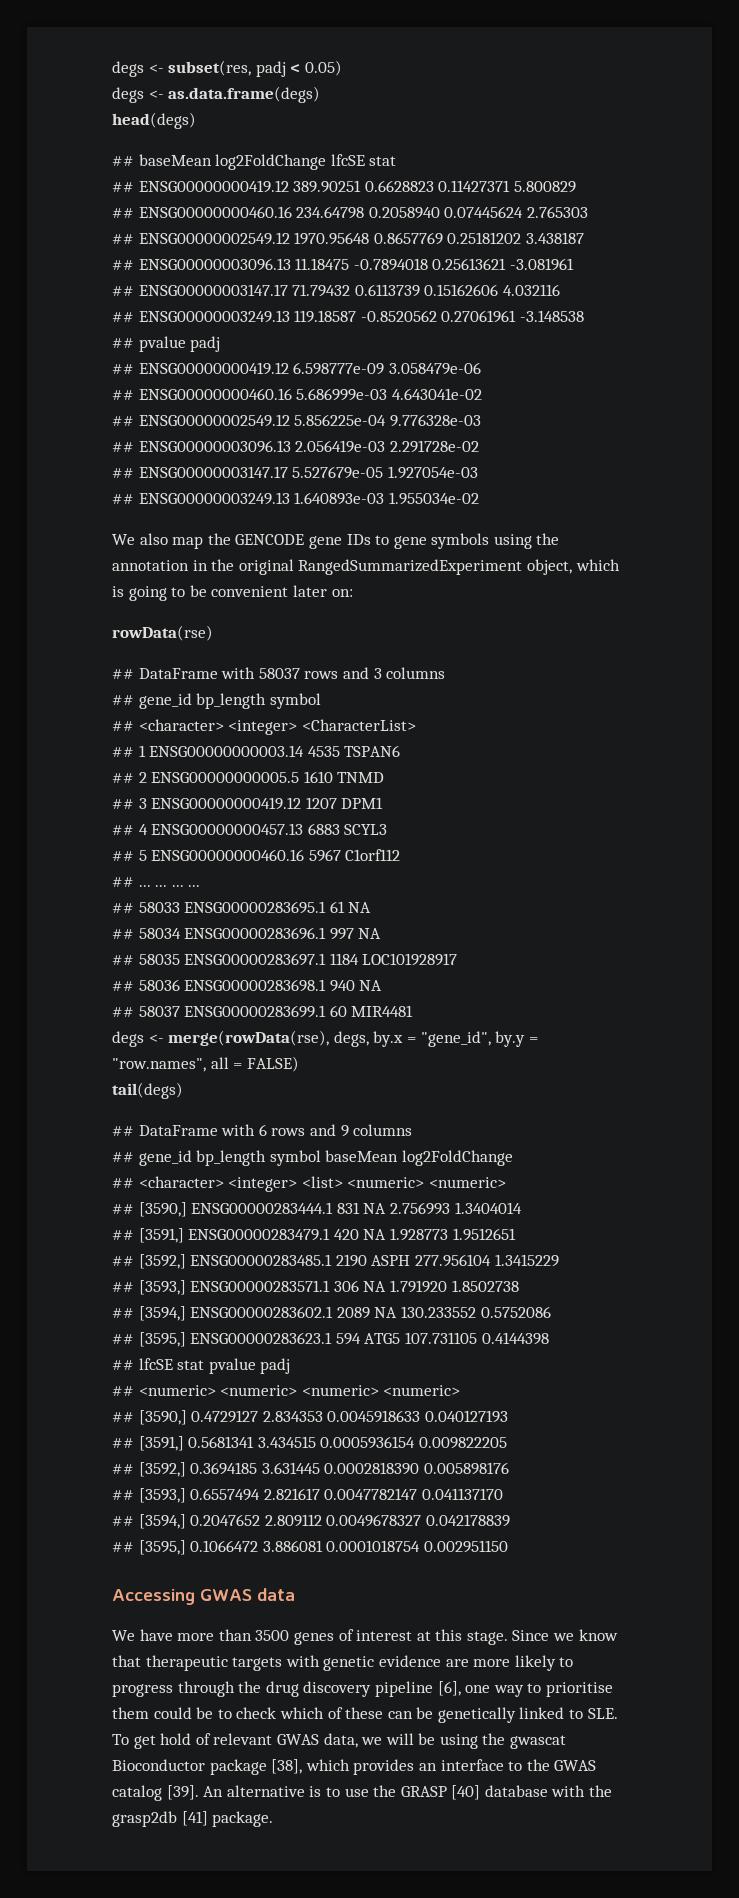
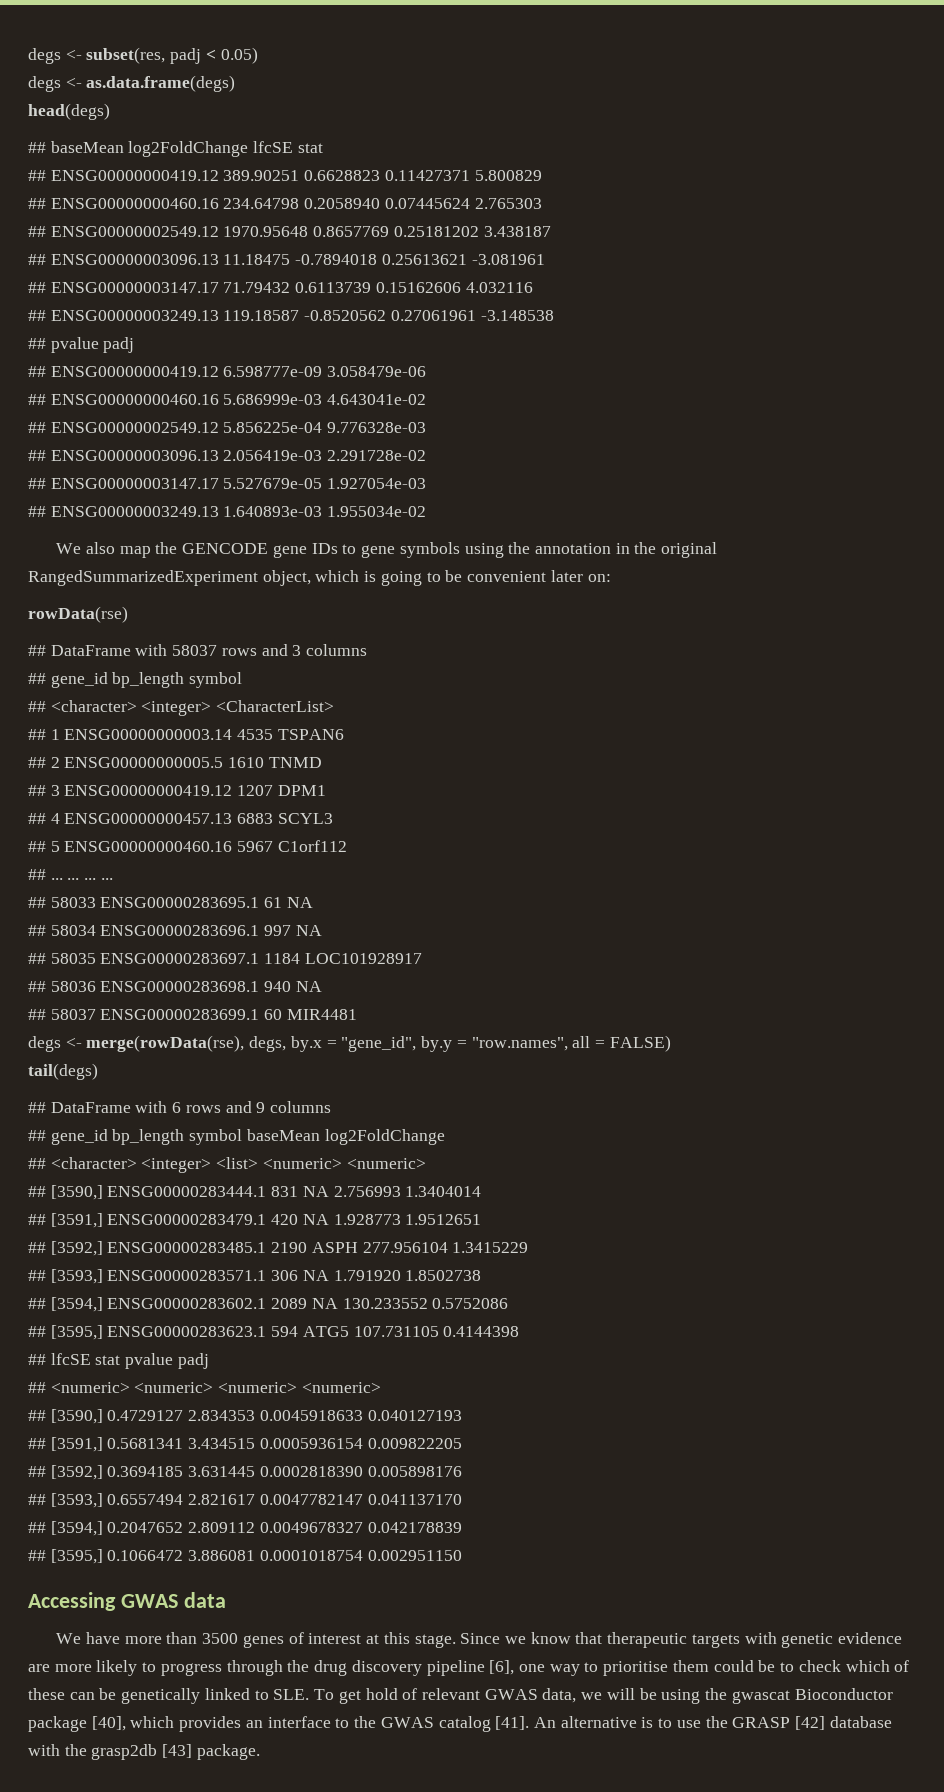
- Since we know that therapeutic targets with genetic evidence are more likely to progress through the drug discovery pipeline [6], one way to prioritise them could be to check which of these can be genetically linked to SLE. To get hold of relevant GWAS data, we will be using the gwascat Bioconductor package [38], which provides an interface to the GWAS catalog [39].
+ Since we know that therapeutic targets with genetic evidence are more likely to progress through the drug discovery pipeline [6], one way to prioritise them could be to check which of these can be genetically linked to SLE. To get hold of relevant GWAS data, we will be using the gwascat Bioconductor package [40], which provides an interface to the GWAS catalog [41].
- An alternative is to use the GRASP [40] database with the grasp2db [41] package.
+ An alternative is to use the GRASP [42] database with the grasp2db [43] package.

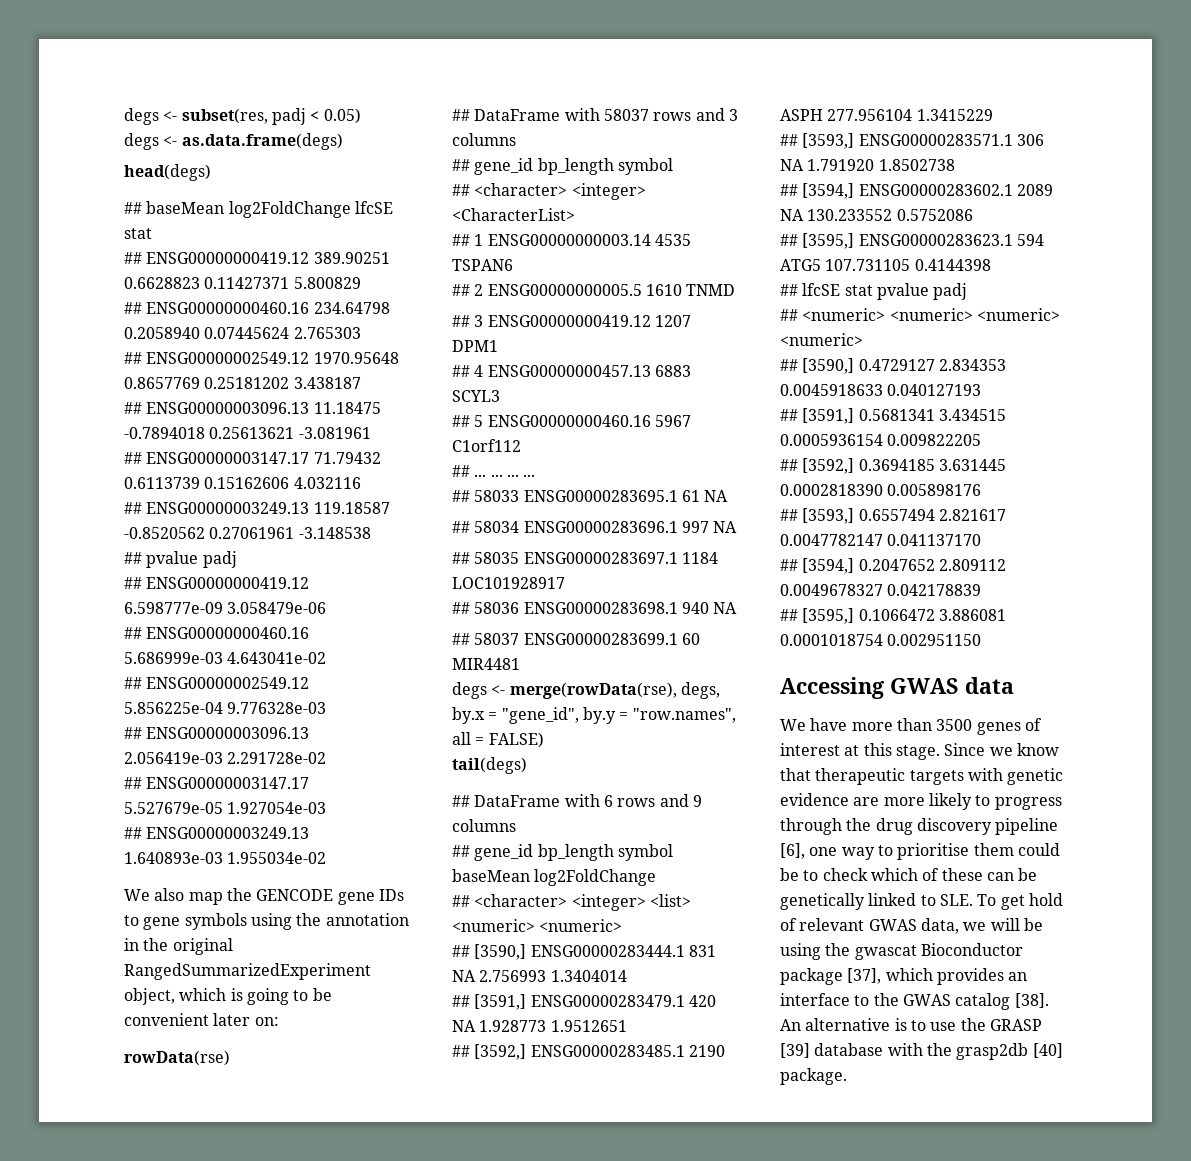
- Since we know that therapeutic targets with genetic evidence are more likely to progress through the drug discovery pipeline [6], one way to prioritise them could be to check which of these can be genetically linked to SLE. To get hold of relevant GWAS data, we will be using the gwascat Bioconductor package [40], which provides an interface to the GWAS catalog [41].
+ Since we know that therapeutic targets with genetic evidence are more likely to progress through the drug discovery pipeline [6], one way to prioritise them could be to check which of these can be genetically linked to SLE. To get hold of relevant GWAS data, we will be using the gwascat Bioconductor package [37], which provides an interface to the GWAS catalog [38].
- An alternative is to use the GRASP [42] database with the grasp2db [43] package.
+ An alternative is to use the GRASP [39] database with the grasp2db [40] package.

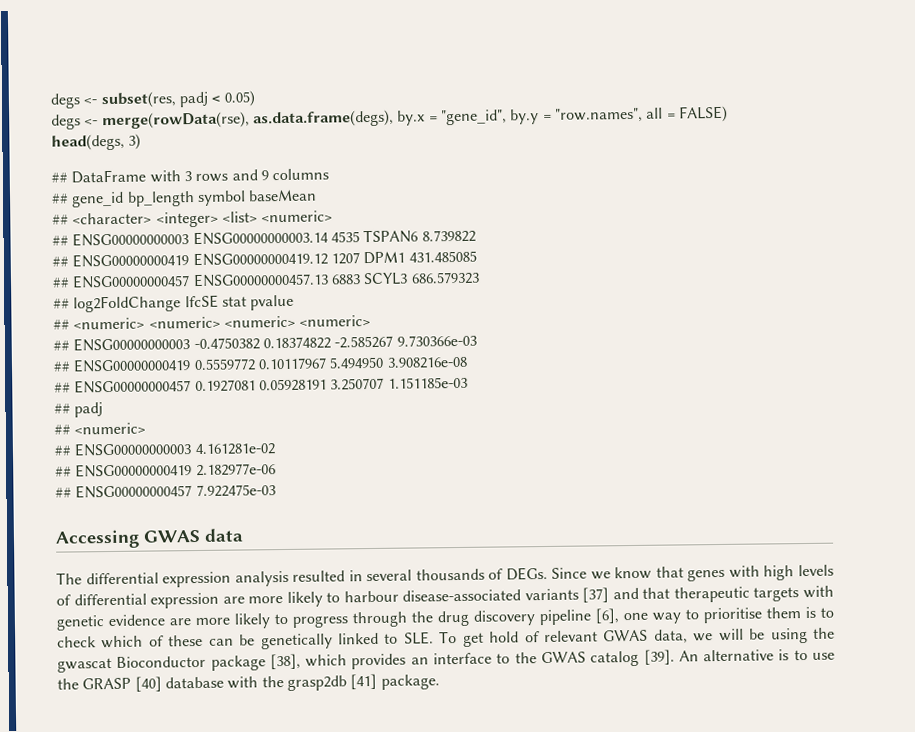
- degs <- as.data.frame(degs)
- head(degs)
- ## baseMean log2FoldChange lfcSE stat
- ## ENSG00000000419.12 389.90251 0.6628823 0.11427371 5.800829
- ## ENSG00000000460.16 234.64798 0.2058940 0.07445624 2.765303
- ## ENSG00000002549.12 1970.95648 0.8657769 0.25181202 3.438187
- ## ENSG00000003096.13 11.18475 -0.7894018 0.25613621 -3.081961
- ## ENSG00000003147.17 71.79432 0.6113739 0.15162606 4.032116
- ## ENSG00000003249.13 119.18587 -0.8520562 0.27061961 -3.148538
- ## pvalue padj
- ## ENSG00000000419.12 6.598777e-09 3.058479e-06
- ## ENSG00000000460.16 5.686999e-03 4.643041e-02
- ## ENSG00000002549.12 5.856225e-04 9.776328e-03
- ## ENSG00000003096.13 2.056419e-03 2.291728e-02
- ## ENSG00000003147.17 5.527679e-05 1.927054e-03
- ## ENSG00000003249.13 1.640893e-03 1.955034e-02
- We also map the GENCODE gene IDs to gene symbols using the annotation in the original RangedSummarizedExperiment object, which is going to be convenient later on:
- rowData(rse)
- ## DataFrame with 58037 rows and 3 columns
- ## gene_id bp_length symbol
- ## <character> <integer> <CharacterList>
- ## 1 ENSG00000000003.14 4535 TSPAN6
- ## 2 ENSG00000000005.5 1610 TNMD
- ## 3 ENSG00000000419.12 1207 DPM1
- ## 4 ENSG00000000457.13 6883 SCYL3
- ## 5 ENSG00000000460.16 5967 C1orf112
- ## ... ... ... ...
- ## 58033 ENSG00000283695.1 61 NA
- ## 58034 ENSG00000283696.1 997 NA
- ## 58035 ENSG00000283697.1 1184 LOC101928917
- ## 58036 ENSG00000283698.1 940 NA
- ## 58037 ENSG00000283699.1 60 MIR4481
- degs <- merge(rowData(rse), degs, by.x = "gene_id", by.y = "row.names", all = FALSE)
+ degs <- merge(rowData(rse), as.data.frame(degs), by.x = "gene_id", by.y = "row.names", all = FALSE)
- tail(degs)
- ## DataFrame with 6 rows and 9 columns
+ head(degs, 3)
+ ## DataFrame with 3 rows and 9 columns
- ## gene_id bp_length symbol baseMean log2FoldChange
+ ## gene_id bp_length symbol baseMean
- ## <character> <integer> <list> <numeric> <numeric>
- ## [3590,] ENSG00000283444.1 831 NA 2.756993 1.3404014
- ## [3591,] ENSG00000283479.1 420 NA 1.928773 1.9512651
- ## [3592,] ENSG00000283485.1 2190 ASPH 277.956104 1.3415229
- ## [3593,] ENSG00000283571.1 306 NA 1.791920 1.8502738
- ## [3594,] ENSG00000283602.1 2089 NA 130.233552 0.5752086
- ## [3595,] ENSG00000283623.1 594 ATG5 107.731105 0.4144398
- ## lfcSE stat pvalue padj
+ ## <character> <integer> <list> <numeric>
+ ## ENSG00000000003 ENSG00000000003.14 4535 TSPAN6 8.739822
+ ## ENSG00000000419 ENSG00000000419.12 1207 DPM1 431.485085
+ ## ENSG00000000457 ENSG00000000457.13 6883 SCYL3 686.579323
+ ## log2FoldChange lfcSE stat pvalue
- ## [3590,] 0.4729127 2.834353 0.0045918633 0.040127193
- ## [3591,] 0.5681341 3.434515 0.0005936154 0.009822205
- ## [3592,] 0.3694185 3.631445 0.0002818390 0.005898176
- ## [3593,] 0.6557494 2.821617 0.0047782147 0.041137170
- ## [3594,] 0.2047652 2.809112 0.0049678327 0.042178839
- ## [3595,] 0.1066472 3.886081 0.0001018754 0.002951150
+ ## ENSG00000000003 -0.4750382 0.18374822 -2.585267 9.730366e-03
+ ## ENSG00000000419 0.5559772 0.10117967 5.494950 3.908216e-08
+ ## ENSG00000000457 0.1927081 0.05928191 3.250707 1.151185e-03
+ ## padj
+ ## <numeric>
+ ## ENSG00000000003 4.161281e-02
+ ## ENSG00000000419 2.182977e-06
+ ## ENSG00000000457 7.922475e-03
  Accessing GWAS data
- We have more than 3500 genes of interest at this stage. Since we know that therapeutic targets with genetic evidence are more likely to progress through the drug discovery pipeline [6], one way to prioritise them could be to check which of these can be genetically linked to SLE. To get hold of relevant GWAS data, we will be using the gwascat Bioconductor package [37], which provides an interface to the GWAS catalog [38].
+ The differential expression analysis resulted in several thousands of DEGs. Since we know that genes with high levels of differential expression are more likely to harbour disease-associated variants [37] and that therapeutic targets with genetic evidence are more likely to progress through the drug discovery pipeline [6], one way to prioritise them is to check which of these can be genetically linked to SLE. To get hold of relevant GWAS data, we will be using the gwascat Bioconductor package [38], which provides an interface to the GWAS catalog [39].
- An alternative is to use the GRASP [39] database with the grasp2db [40] package.
+ An alternative is to use the GRASP [40] database with the grasp2db [41] package.

